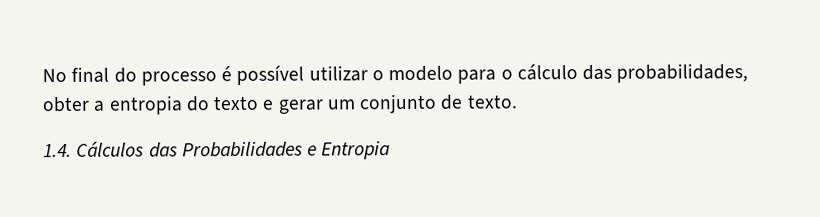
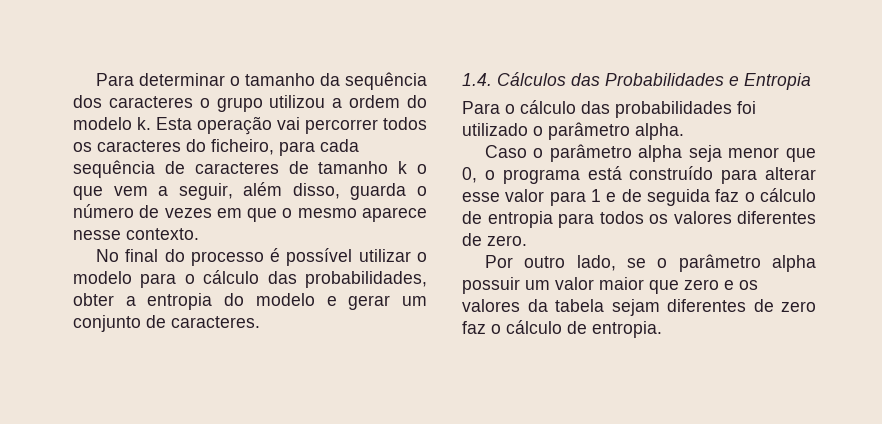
+ Para determinar o tamanho da sequência dos caracteres o grupo utilizou a ordem do modelo k. Esta operação vai percorrer todos os caracteres do ficheiro, para cada sequência de caracteres de tamanho k o que vem a seguir, além disso, guarda o número de vezes em que o mesmo aparece nesse contexto.
- No final do processo é possível utilizar o modelo para o cálculo das probabilidades, obter a entropia do texto e gerar um conjunto de texto.
+ No final do processo é possível utilizar o modelo para o cálculo das probabilidades, obter a entropia do modelo e gerar um conjunto de caracteres.
+ Para o cálculo das probabilidades foi utilizado o parâmetro alpha.
+ Caso o parâmetro alpha seja menor que 0, o programa está construído para alterar esse valor para 1 e de seguida faz o cálculo de entropia para todos os valores diferentes de zero.
+ Por outro lado, se o parâmetro alpha possuir um valor maior que zero e os valores da tabela sejam diferentes de zero faz o cálculo de entropia.

